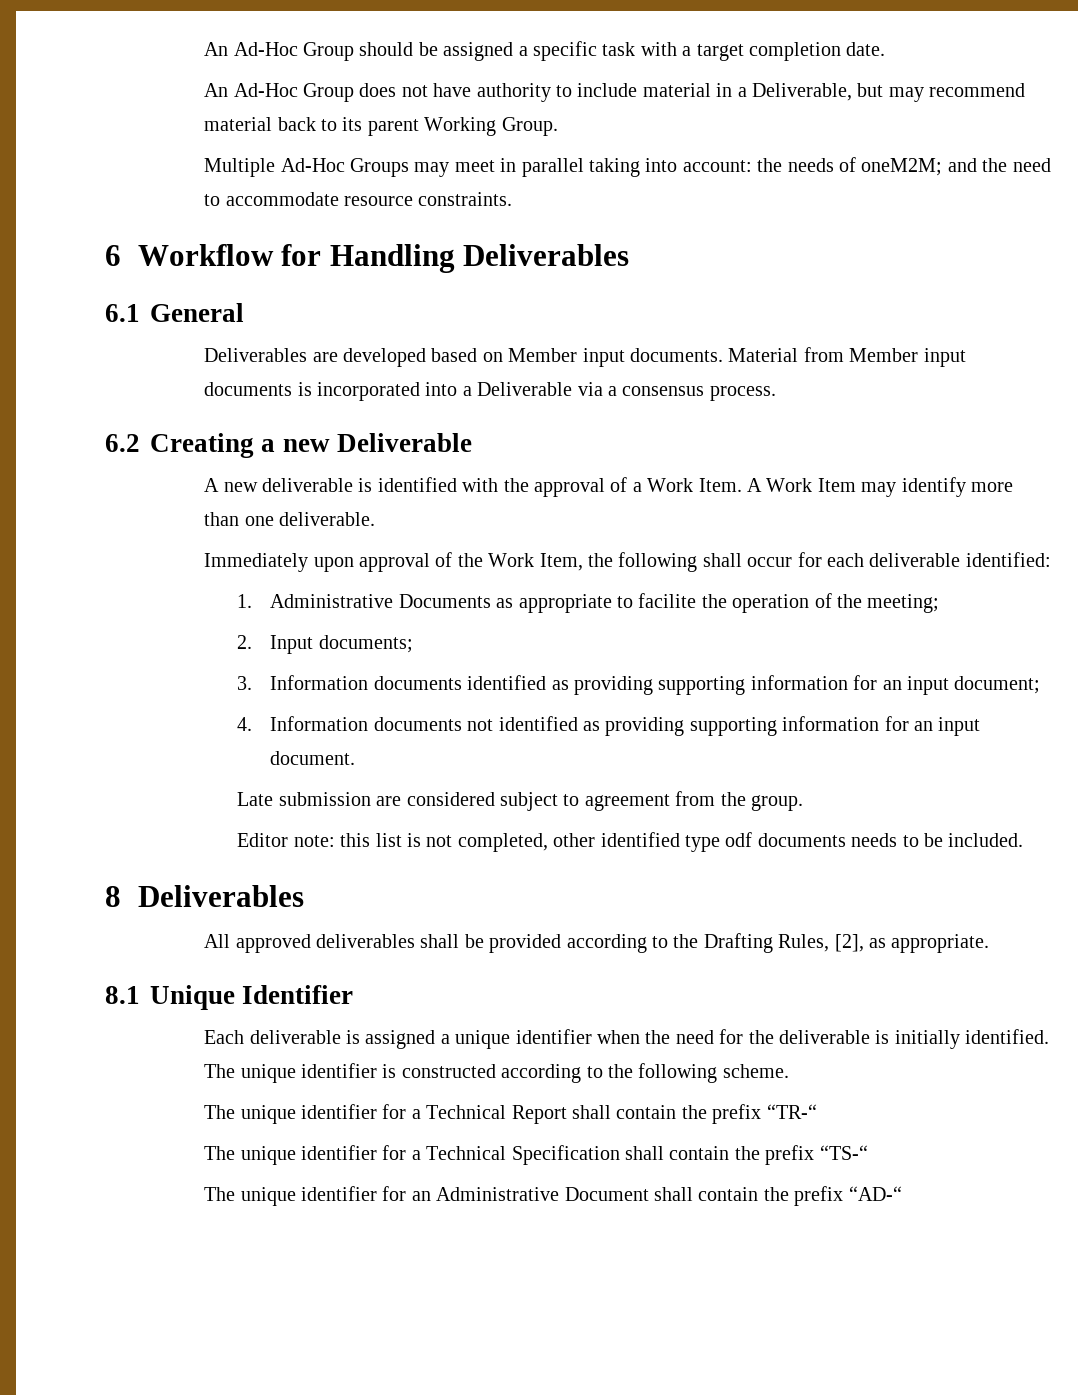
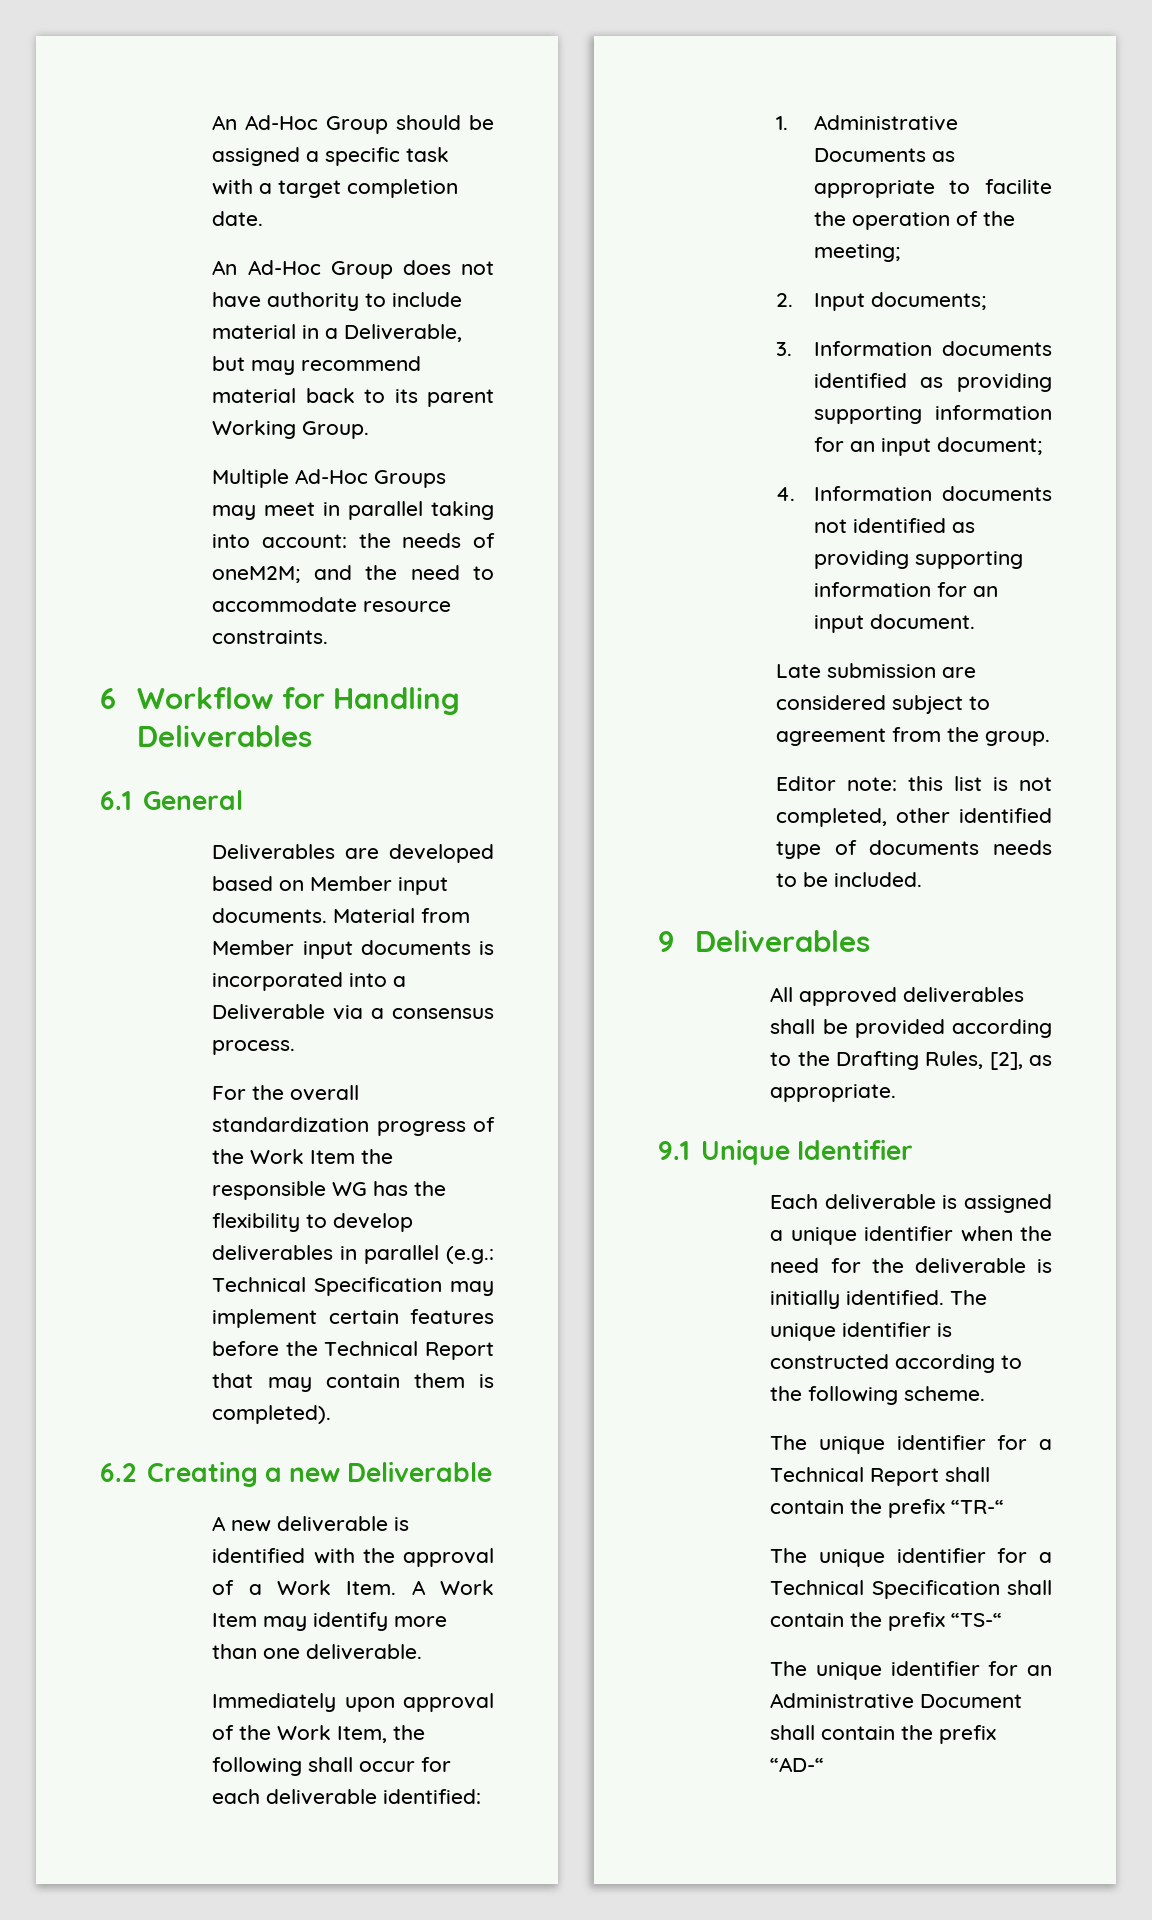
+ For the overall standardization progress of the Work Item the responsible WG has the flexibility to develop deliverables in parallel (e.g.: Technical Specification may implement certain features before the Technical Report that may contain them is completed).
- Editor note: this list is not completed, other identified type odf documents needs to be included.
+ Editor note: this list is not completed, other identified type of documents needs to be included.
- 8 Deliverables
+ 9 Deliverables
- 8.1 Unique Identifier
+ 9.1 Unique Identifier

